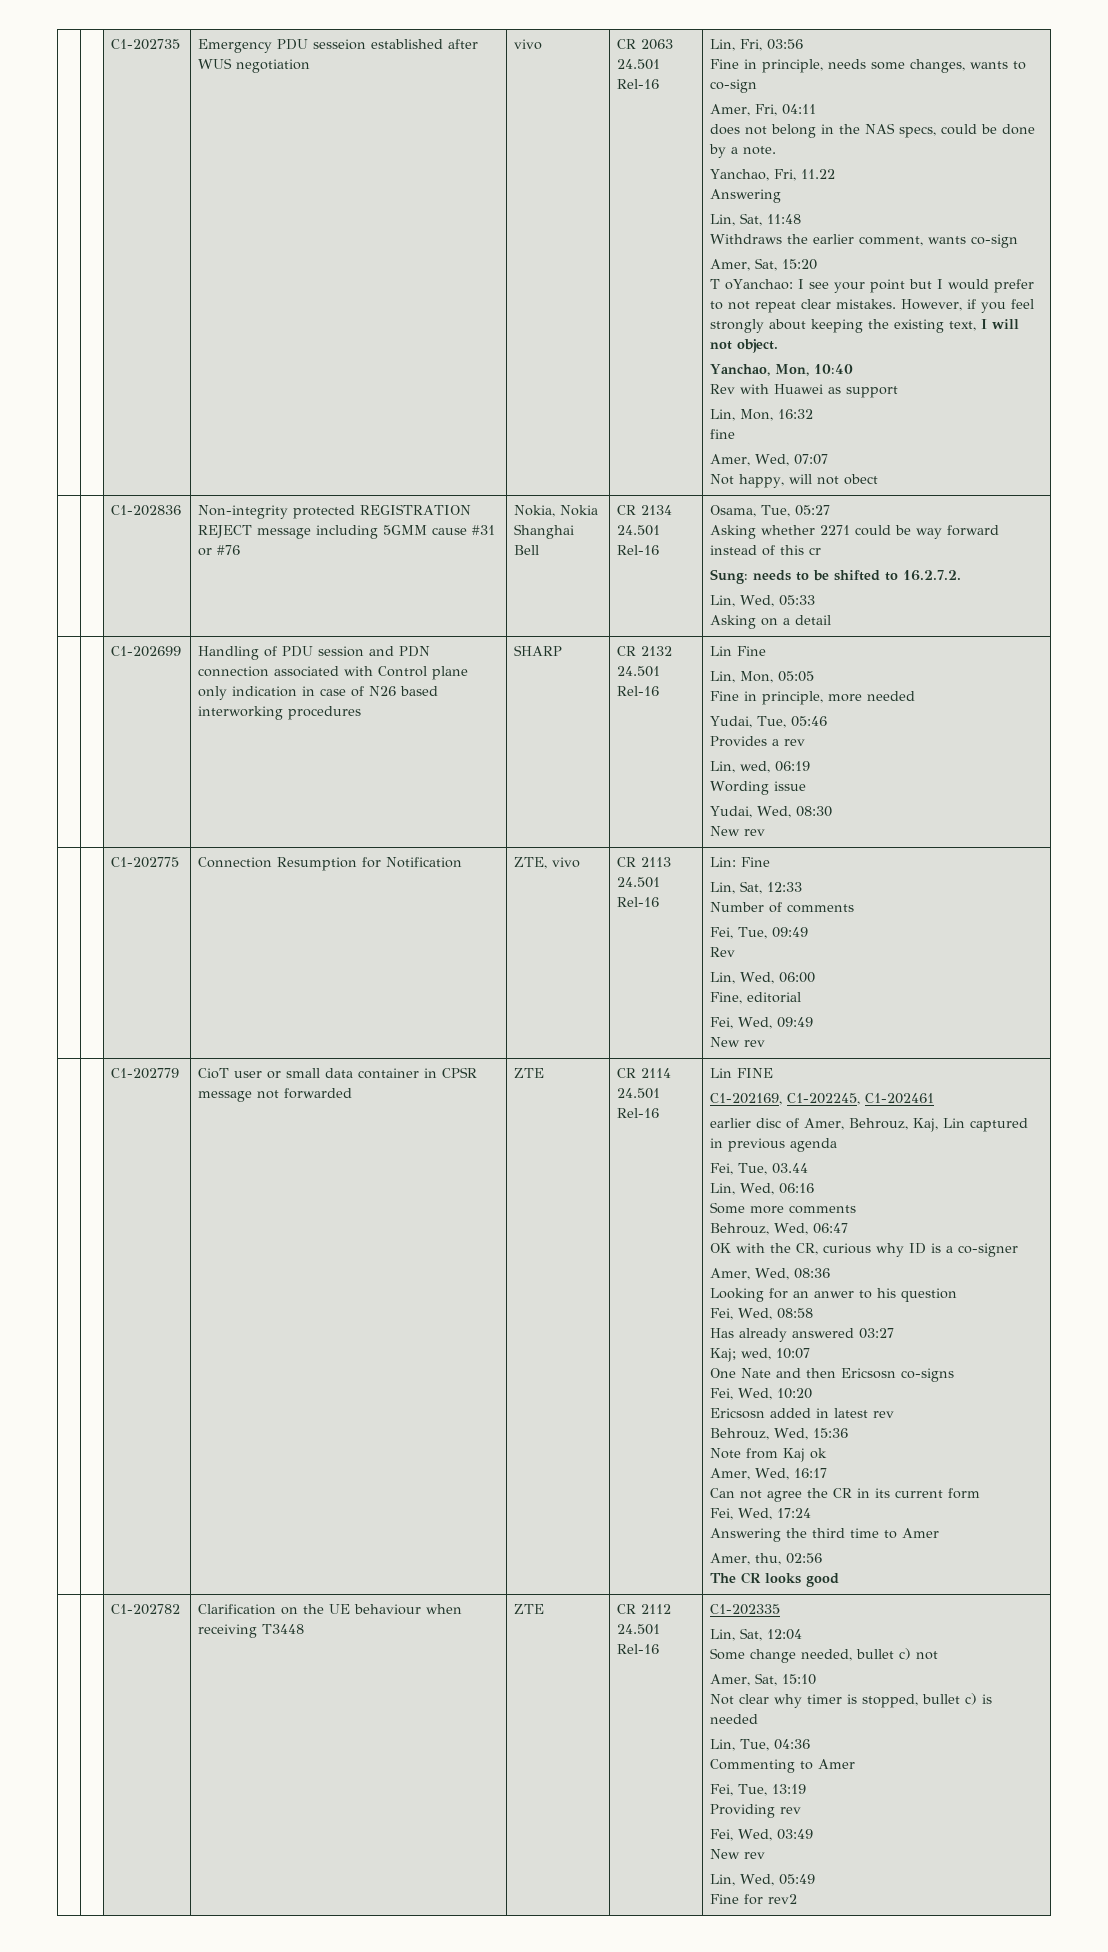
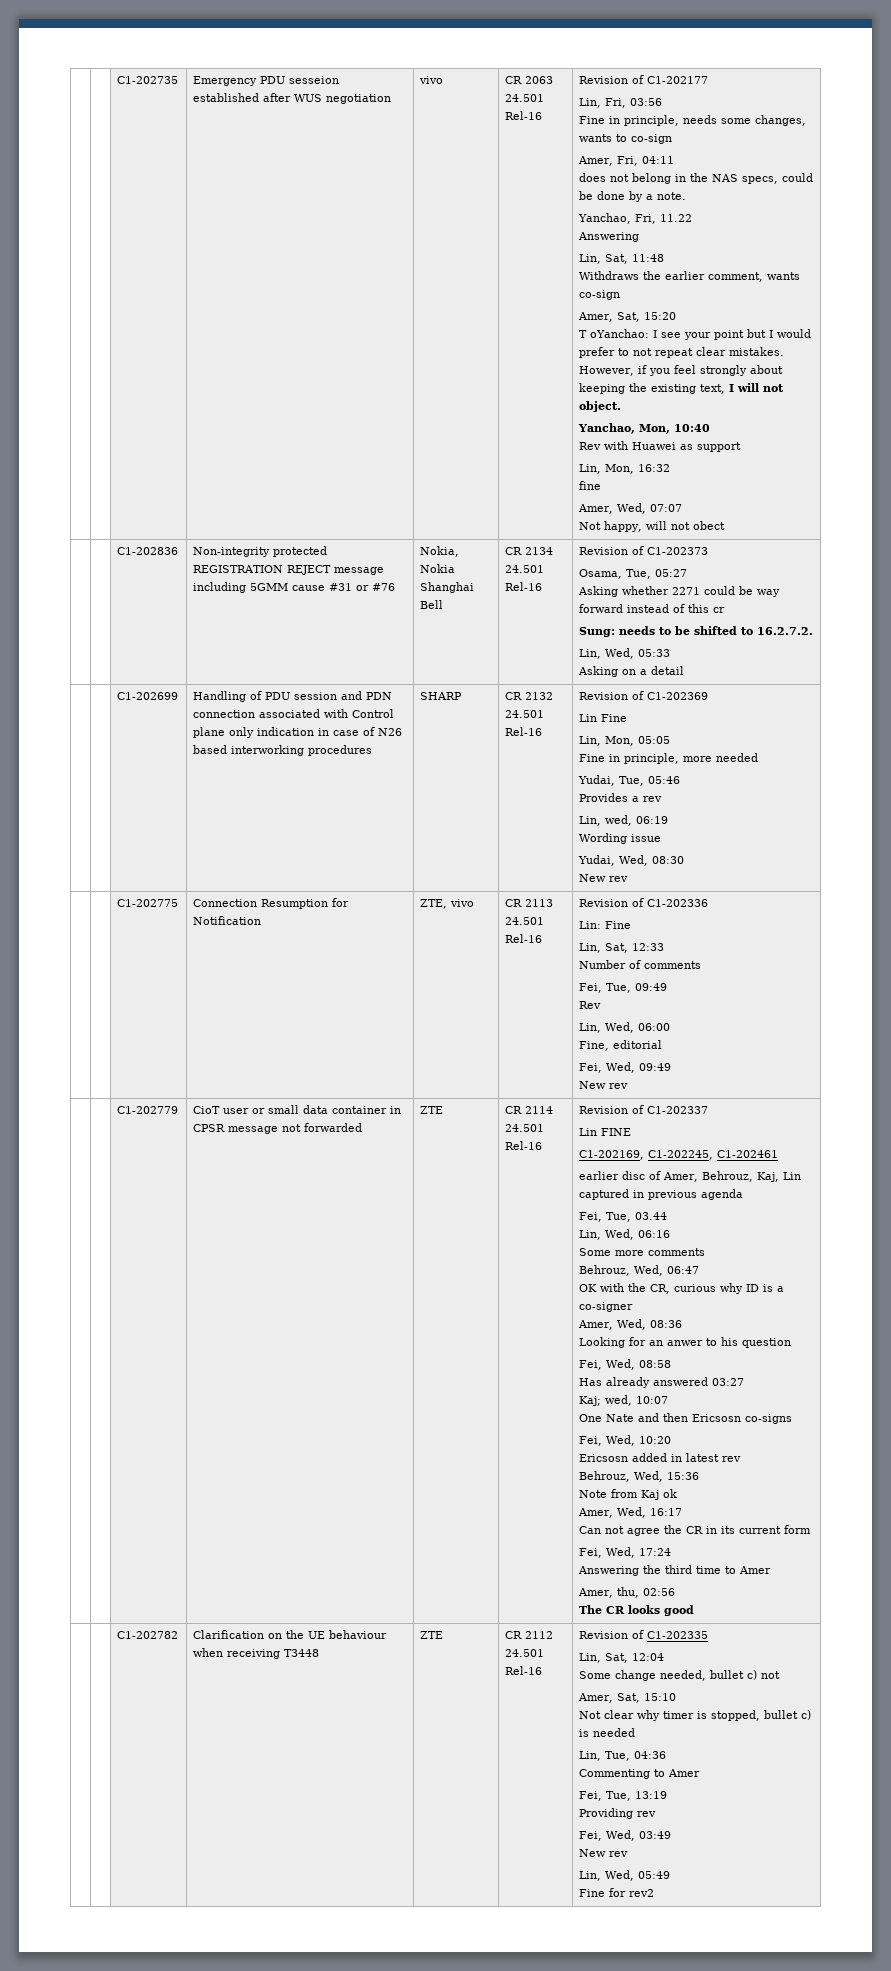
+ Revision of C1-202177
+ Revision of C1-202373
+ Revision of C1-202369
- | | C1-202775 | Connection Resumption for Notification | ZTE, vivo | CR 2113 24.501 Rel-16 | Lin: Fine
+ | | C1-202775 | Connection Resumption for Notification | ZTE, vivo | CR 2113 24.501 Rel-16 | Revision of C1-202336
+ Lin: Fine
+ Revision of C1-202337
- C1-202335
+ Revision of C1-202335

